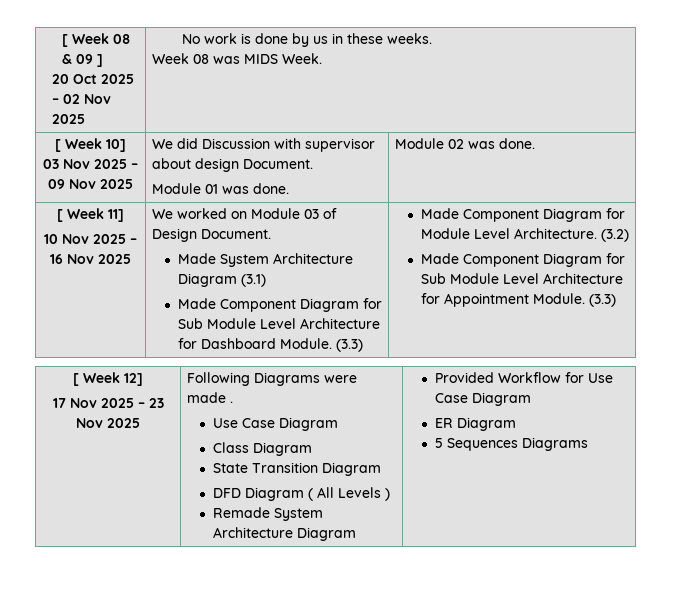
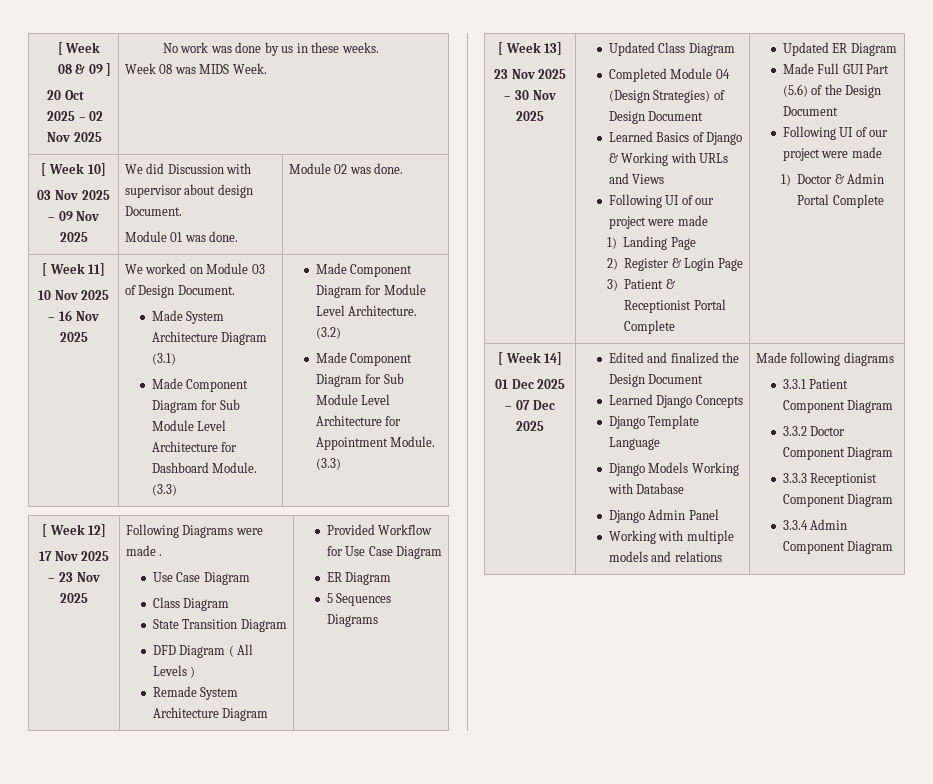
  [ Week 08 & 09 ]
- 20 Oct 2025 – 02 Nov 2025 | No work is done by us in these weeks.
+ 20 Oct 2025 – 02 Nov 2025 | No work was done by us in these weeks.
+ [ Week 13]
+ 23 Nov 2025 – 30 Nov 2025 | Updated Class Diagram
+ Completed Module 04 (Design Strategies) of Design Document
+ Learned Basics of Django & Working with URLs and Views
+ Following UI of our project were made
+ 1) Landing Page
+ 2) Register & Login Page
+ 3) Patient & Receptionist Portal Complete | Updated ER Diagram
+ Made Full GUI Part (5.6) of the Design Document
+ Following UI of our project were made
+ 1) Doctor & Admin Portal Complete
+ [ Week 14]
+ 01 Dec 2025 – 07 Dec 2025 | Edited and finalized the Design Document
+ Learned Django Concepts
+ Django Template Language
+ Django Models Working with Database
+ Django Admin Panel
+ Working with multiple models and relations | Made following diagrams
+ 3.3.1 Patient Component Diagram
+ 3.3.2 Doctor Component Diagram
+ 3.3.3 Receptionist Component Diagram
+ 3.3.4 Admin Component Diagram

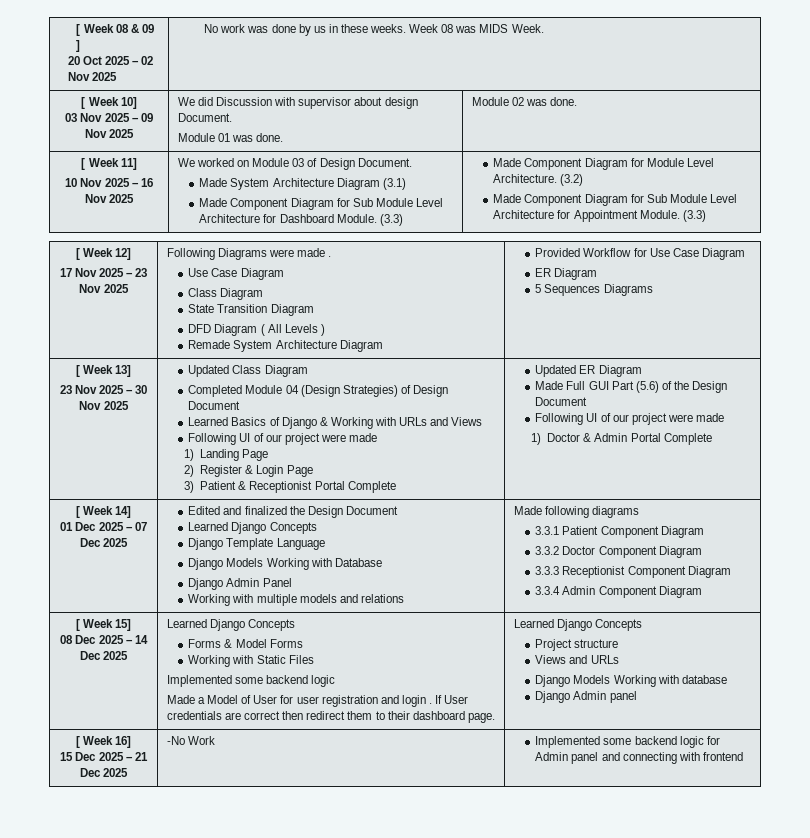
  [ Week 08 & 09 ]
- 20 Oct 2025 – 02 Nov 2025 | No work was done by us in these weeks.
- Week 08 was MIDS Week.
+ 20 Oct 2025 – 02 Nov 2025 | No work was done by us in these weeks. Week 08 was MIDS Week.
+ [ Week 15]
+ 08 Dec 2025 – 14 Dec 2025 | Learned Django Concepts
+ Forms & Model Forms
+ Working with Static Files
+ Implemented some backend logic
+ Made a Model of User for user registration and login . If User credentials are correct then redirect them to their dashboard page. | Learned Django Concepts
+ Project structure
+ Views and URLs
+ Django Models Working with database
+ Django Admin panel
+ [ Week 16]
+ 15 Dec 2025 – 21 Dec 2025 | -No Work | Implemented some backend logic for Admin panel and connecting with frontend

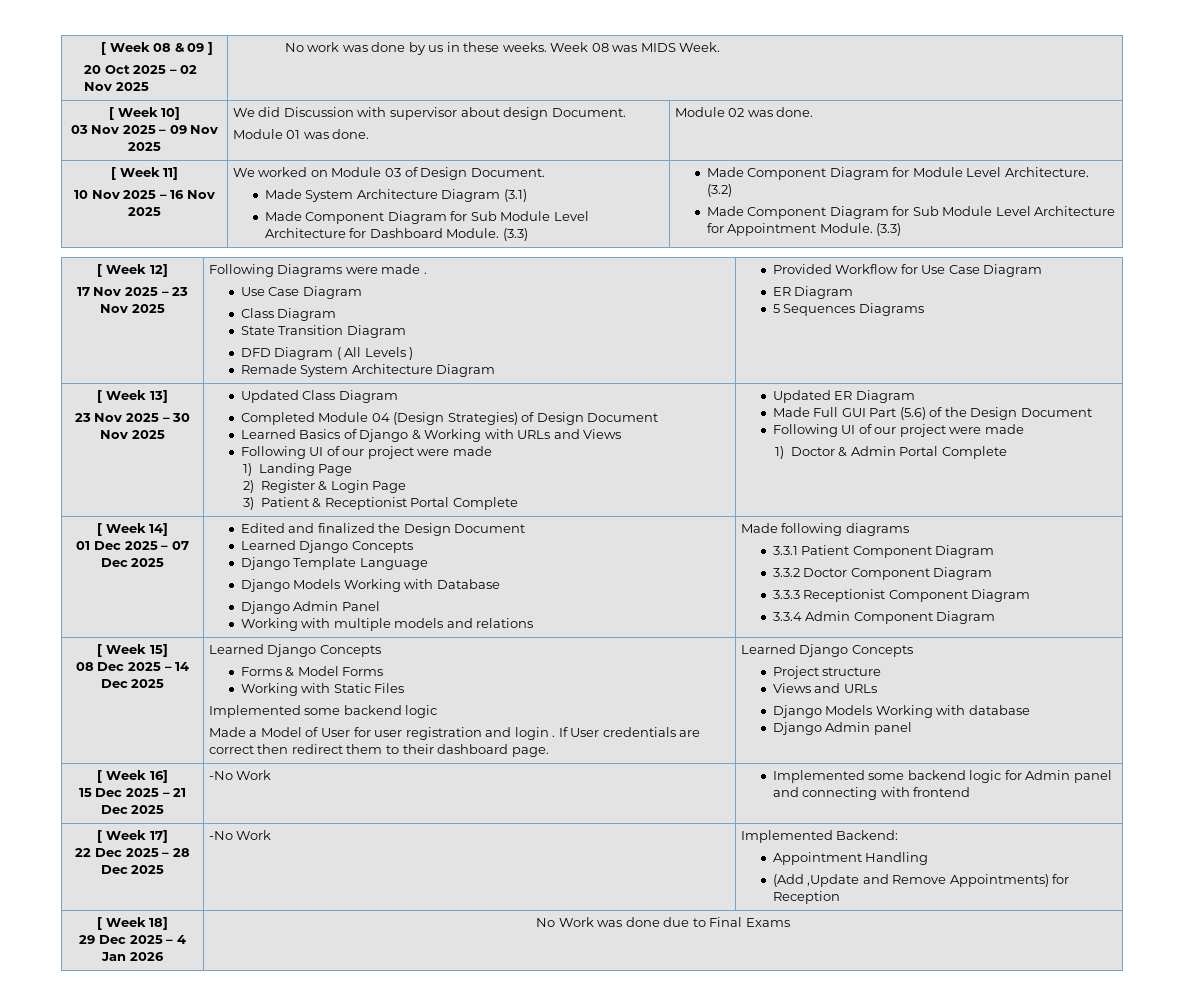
+ [ Week 17]
+ 22 Dec 2025 – 28 Dec 2025 | -No Work | Implemented Backend:
+ Appointment Handling
+ (Add ,Update and Remove Appointments) for Reception
+ [ Week 18]
+ 29 Dec 2025 – 4 Jan 2026 | No Work was done due to Final Exams

